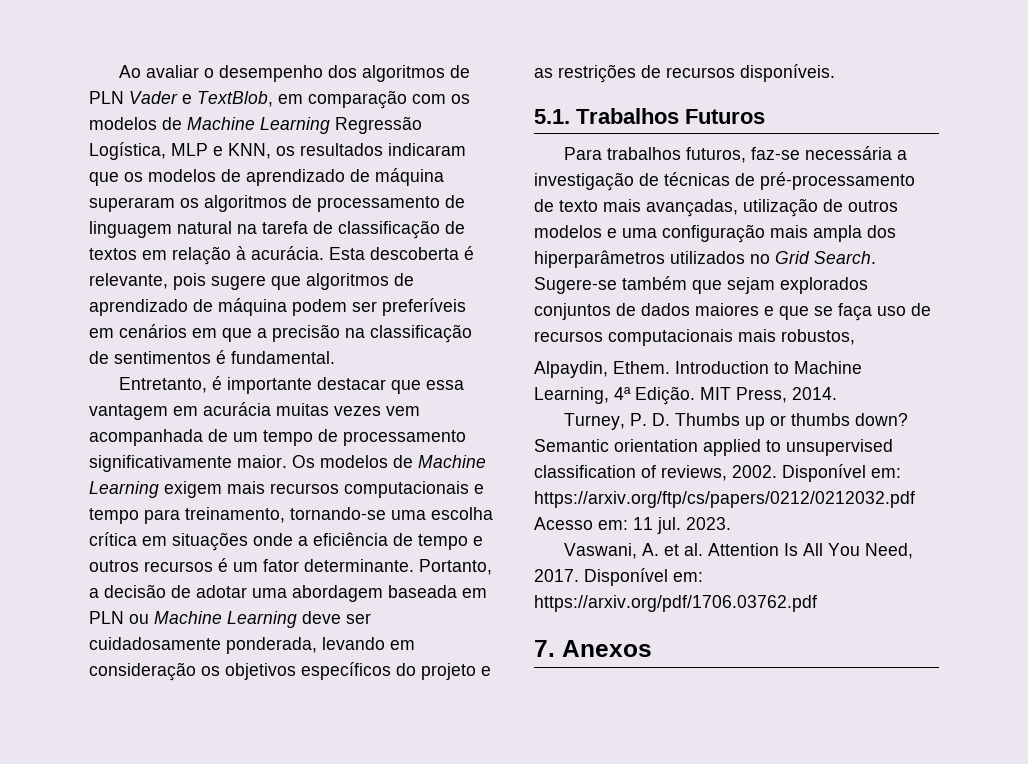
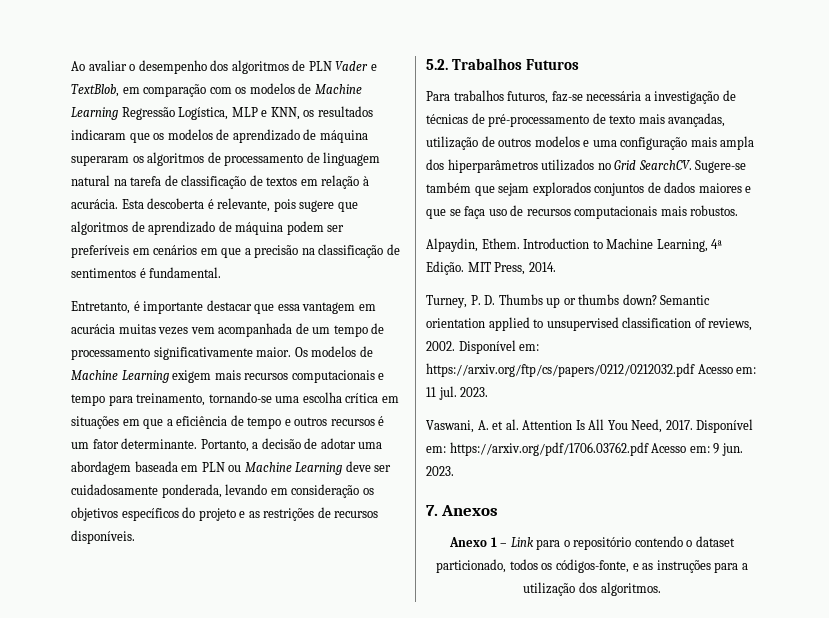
- Os modelos de Machine Learning exigem mais recursos computacionais e tempo para treinamento, tornando-se uma escolha crítica em situações onde a eficiência de tempo e outros recursos é um fator determinante.
+ Os modelos de Machine Learning exigem mais recursos computacionais e tempo para treinamento, tornando-se uma escolha crítica em situações em que a eficiência de tempo e outros recursos é um fator determinante.
- 5.1. Trabalhos Futuros
+ 5.2. Trabalhos Futuros
- Para trabalhos futuros, faz-se necessária a investigação de técnicas de pré-processamento de texto mais avançadas, utilização de outros modelos e uma configuração mais ampla dos hiperparâmetros utilizados no Grid Search.
+ Para trabalhos futuros, faz-se necessária a investigação de técnicas de pré-processamento de texto mais avançadas, utilização de outros modelos e uma configuração mais ampla dos hiperparâmetros utilizados no Grid SearchCV.
- Sugere-se também que sejam explorados conjuntos de dados maiores e que se faça uso de recursos computacionais mais robustos,
+ Sugere-se também que sejam explorados conjuntos de dados maiores e que se faça uso de recursos computacionais mais robustos.
- Disponível em: https://arxiv.org/pdf/1706.03762.pdf
+ Disponível em: https://arxiv.org/pdf/1706.03762.pdf Acesso em: 9 jun. 2023.
  7. Anexos
+ Anexo 1 – Link para o repositório contendo o dataset particionado, todos os códigos-fonte, e as instruções para a utilização dos algoritmos.

